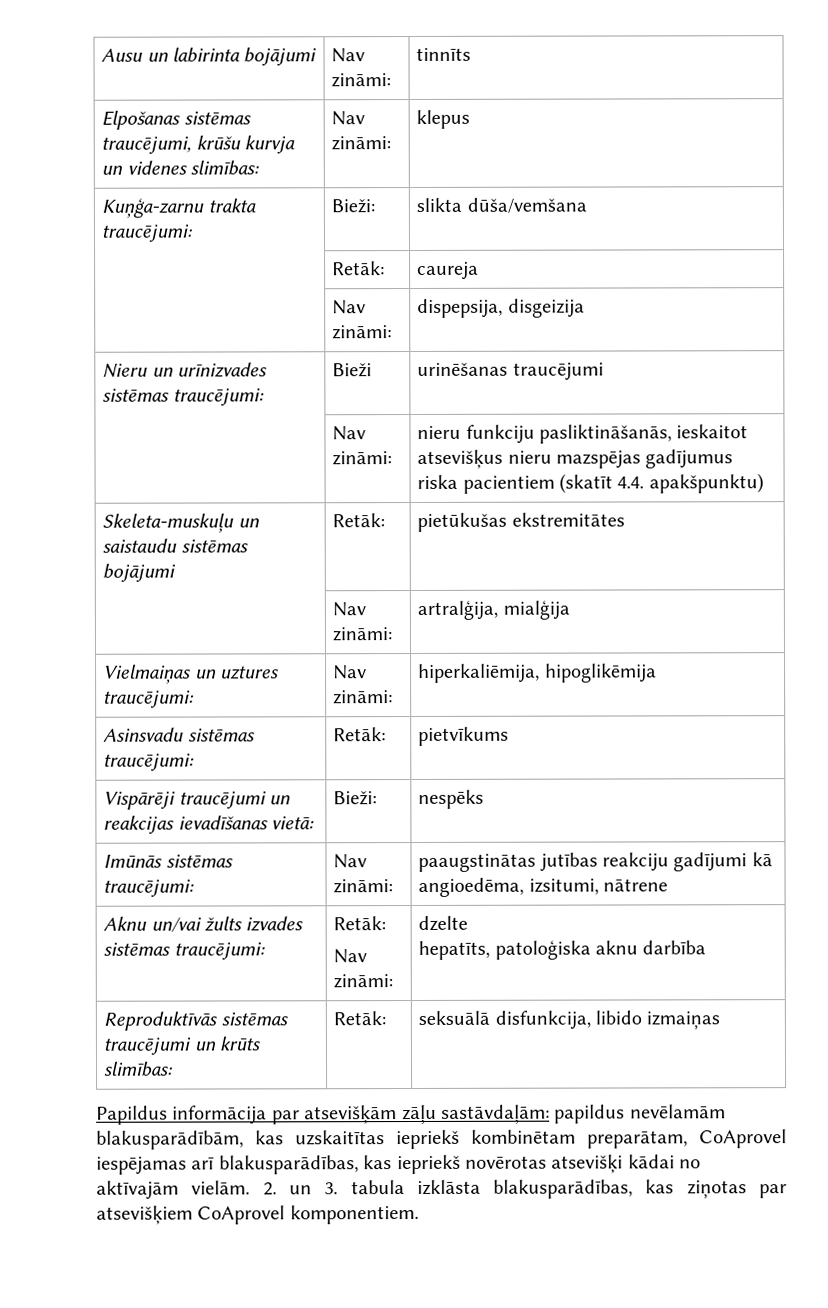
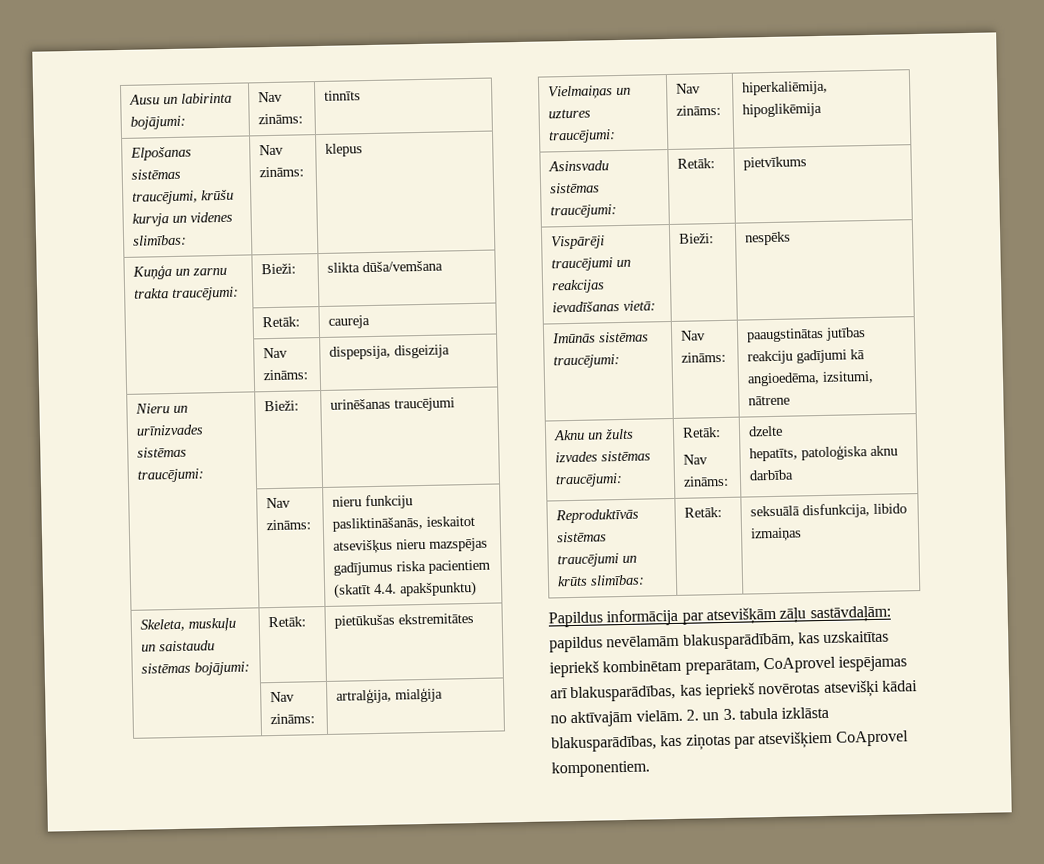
- Ausu un labirinta bojājumi | Nav zināmi: | tinnīts
+ Ausu un labirinta bojājumi: | Nav zināms: | tinnīts
- Elpošanas sistēmas traucējumi, krūšu kurvja un videnes slimības: | Nav zināmi: | klepus
+ Elpošanas sistēmas traucējumi, krūšu kurvja un videnes slimības: | Nav zināms: | klepus
- Kuņģa-zarnu trakta traucējumi: | Bieži: | slikta dūša/vemšana
+ Kuņģa un zarnu trakta traucējumi: | Bieži: | slikta dūša/vemšana
- | Nav zināmi: | dispepsija, disgeizija
+ | Nav zināms: | dispepsija, disgeizija
- Nieru un urīnizvades sistēmas traucējumi: | Bieži | urinēšanas traucējumi
+ Nieru un urīnizvades sistēmas traucējumi: | Bieži: | urinēšanas traucējumi
- | Nav zināmi: | nieru funkciju pasliktināšanās, ieskaitot atsevišķus nieru mazspējas gadījumus riska pacientiem (skatīt 4.4. apakšpunktu)
+ | Nav zināms: | nieru funkciju pasliktināšanās, ieskaitot atsevišķus nieru mazspējas gadījumus riska pacientiem (skatīt 4.4. apakšpunktu)
- Skeleta-muskuļu un saistaudu sistēmas bojājumi | Retāk: | pietūkušas ekstremitātes
+ Skeleta, muskuļu un saistaudu sistēmas bojājumi: | Retāk: | pietūkušas ekstremitātes
- | Nav zināmi: | artralģija, mialģija
+ | Nav zināms: | artralģija, mialģija
- Vielmaiņas un uztures traucējumi: | Nav zināmi: | hiperkaliēmija, hipoglikēmija
+ Vielmaiņas un uztures traucējumi: | Nav zināms: | hiperkaliēmija, hipoglikēmija
- Imūnās sistēmas traucējumi: | Nav zināmi: | paaugstinātas jutības reakciju gadījumi kā angioedēma, izsitumi, nātrene
+ Imūnās sistēmas traucējumi: | Nav zināms: | paaugstinātas jutības reakciju gadījumi kā angioedēma, izsitumi, nātrene
- Aknu un/vai žults izvades sistēmas traucējumi: | Retāk:
- Nav zināmi: | dzelte
+ Aknu un žults izvades sistēmas traucējumi: | Retāk:
+ Nav zināms: | dzelte

